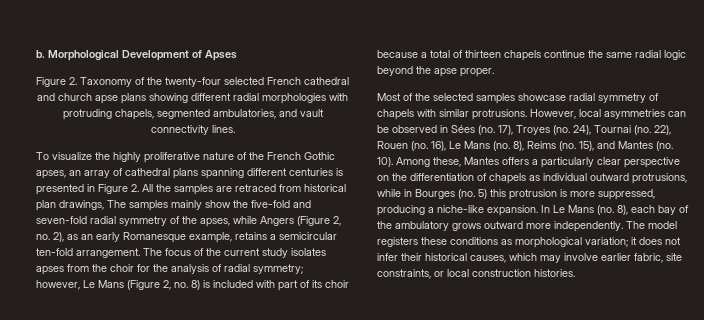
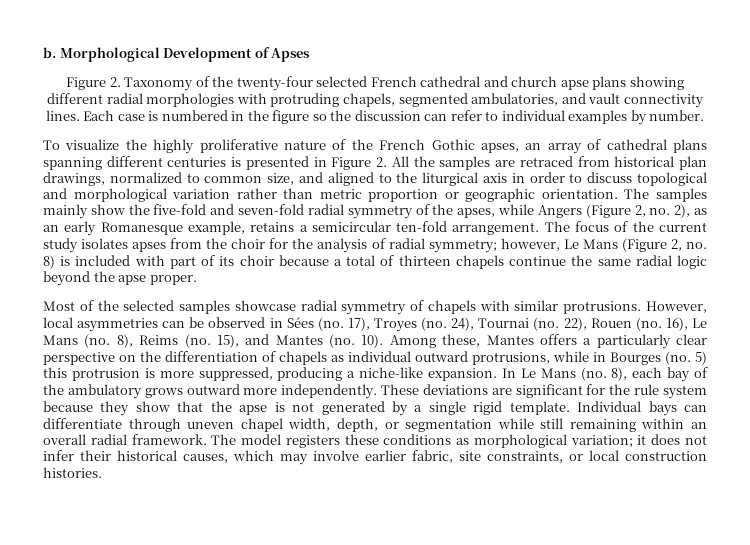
+ Each case is numbered in the figure so the discussion can refer to individual examples by number.
- To visualize the highly proliferative nature of the French Gothic apses, an array of cathedral plans spanning different centuries is presented in Figure 2. All the samples are retraced from historical plan drawings, The samples mainly show the five-fold and seven-fold radial symmetry of the apses, while Angers (Figure 2, no. 2), as an early Romanesque example, retains a semicircular ten-fold arrangement.
+ To visualize the highly proliferative nature of the French Gothic apses, an array of cathedral plans spanning different centuries is presented in Figure 2. All the samples are retraced from historical plan drawings, normalized to common size, and aligned to the liturgical axis in order to discuss topological and morphological variation rather than metric proportion or geographic orientation. The samples mainly show the five-fold and seven-fold radial symmetry of the apses, while Angers (Figure 2, no. 2), as an early Romanesque example, retains a semicircular ten-fold arrangement.
+ These deviations are significant for the rule system because they show that the apse is not generated by a single rigid template. Individual bays can differentiate through uneven chapel width, depth, or segmentation while still remaining within an overall radial framework.

